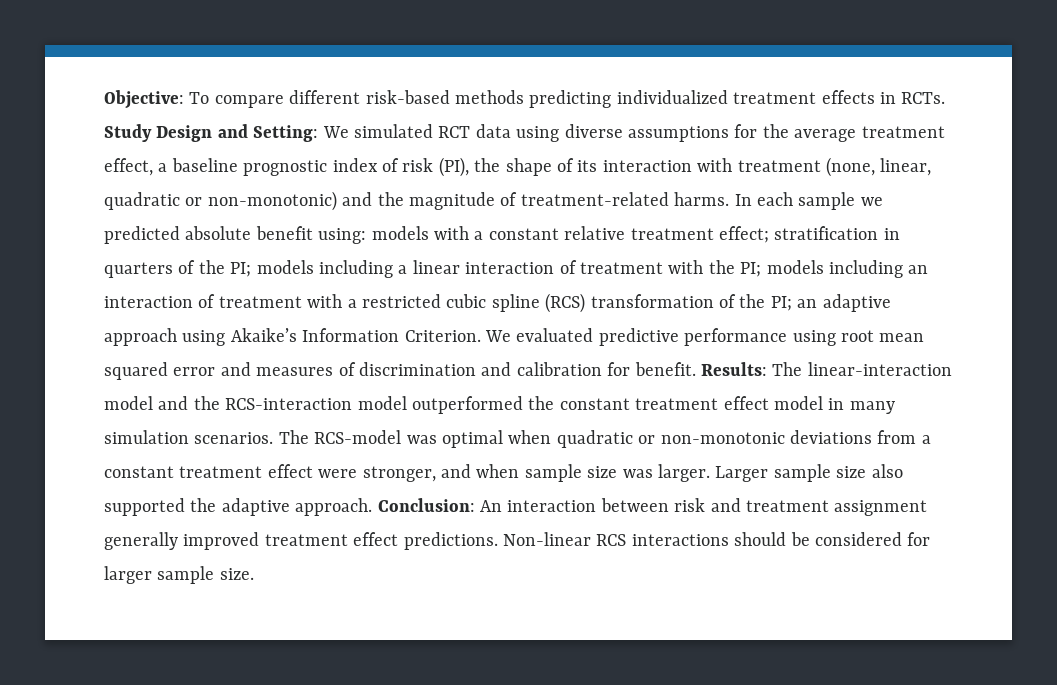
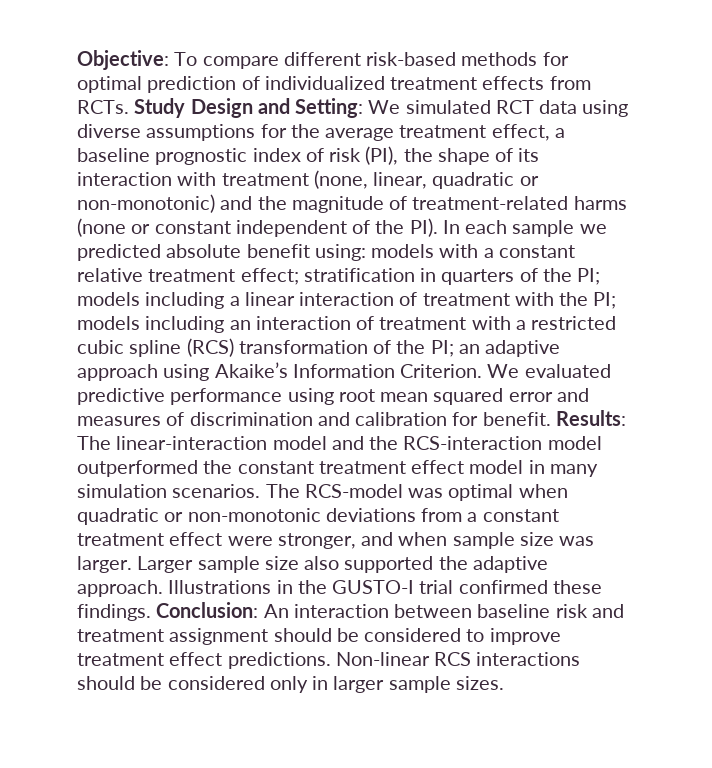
- Objective: To compare different risk-based methods predicting individualized treatment effects in RCTs.
+ Objective: To compare different risk-based methods for optimal prediction of individualized treatment effects from RCTs.
- We simulated RCT data using diverse assumptions for the average treatment effect, a baseline prognostic index of risk (PI), the shape of its interaction with treatment (none, linear, quadratic or non-monotonic) and the magnitude of treatment-related harms. In each sample we predicted absolute benefit using:
+ We simulated RCT data using diverse assumptions for the average treatment effect, a baseline prognostic index of risk (PI), the shape of its interaction with treatment (none, linear, quadratic or non-monotonic) and the magnitude of treatment-related harms (none or constant independent of the PI). In each sample we predicted absolute benefit using:
+ Illustrations in the GUSTO-I trial confirmed these findings.
- Conclusion: An interaction between risk and treatment assignment generally improved treatment effect predictions.
+ Conclusion: An interaction between baseline risk and treatment assignment should be considered to improve treatment effect predictions.
- Non-linear RCS interactions should be considered for larger sample size.
+ Non-linear RCS interactions should be considered only in larger sample sizes.

